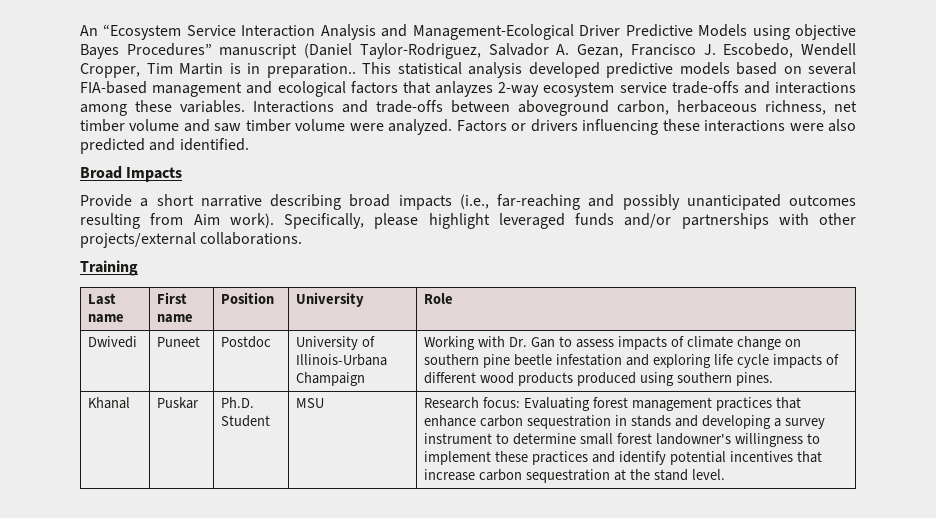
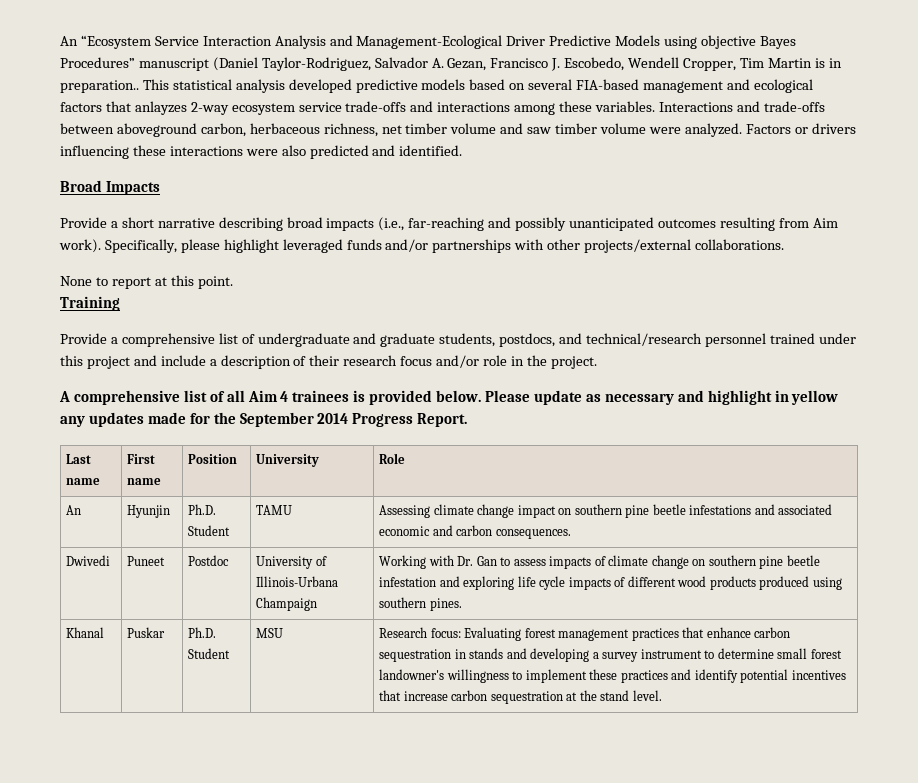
+ None to report at this point.
  Training
+ Provide a comprehensive list of undergraduate and graduate students, postdocs, and technical/research personnel trained under this project and include a description of their research focus and/or role in the project.
+ A comprehensive list of all Aim 4 trainees is provided below. Please update as necessary and highlight in yellow any updates made for the September 2014 Progress Report.
+ An | Hyunjin | Ph.D. Student | TAMU | Assessing climate change impact on southern pine beetle infestations and associated economic and carbon consequences.

